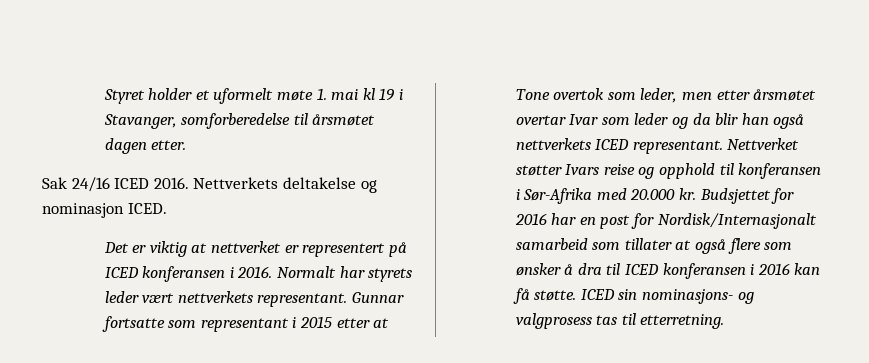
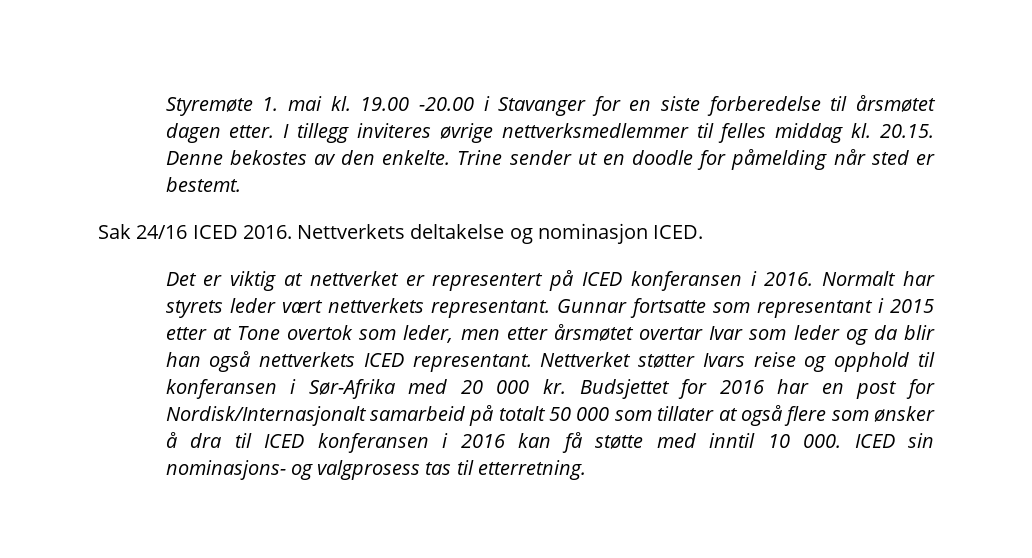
- Styret holder et uformelt møte 1. mai kl 19 i Stavanger, somforberedelse til årsmøtet dagen etter.
+ Styremøte 1. mai kl. 19.00 -20.00 i Stavanger for en siste forberedelse til årsmøtet dagen etter. I tillegg inviteres øvrige nettverksmedlemmer til felles middag kl. 20.15. Denne bekostes av den enkelte. Trine sender ut en doodle for påmelding når sted er bestemt.
- Nettverket støtter Ivars reise og opphold til konferansen i Sør-Afrika med 20.000 kr.
+ Nettverket støtter Ivars reise og opphold til konferansen i Sør-Afrika med 20 000 kr.
- Budsjettet for 2016 har en post for Nordisk/Internasjonalt samarbeid som tillater at også flere som ønsker å dra til ICED konferansen i 2016 kan få støtte. ICED sin nominasjons- og valgprosess tas til etterretning.
+ Budsjettet for 2016 har en post for Nordisk/Internasjonalt samarbeid på totalt 50 000 som tillater at også flere som ønsker å dra til ICED konferansen i 2016 kan få støtte med inntil 10 000. ICED sin nominasjons- og valgprosess tas til etterretning.

